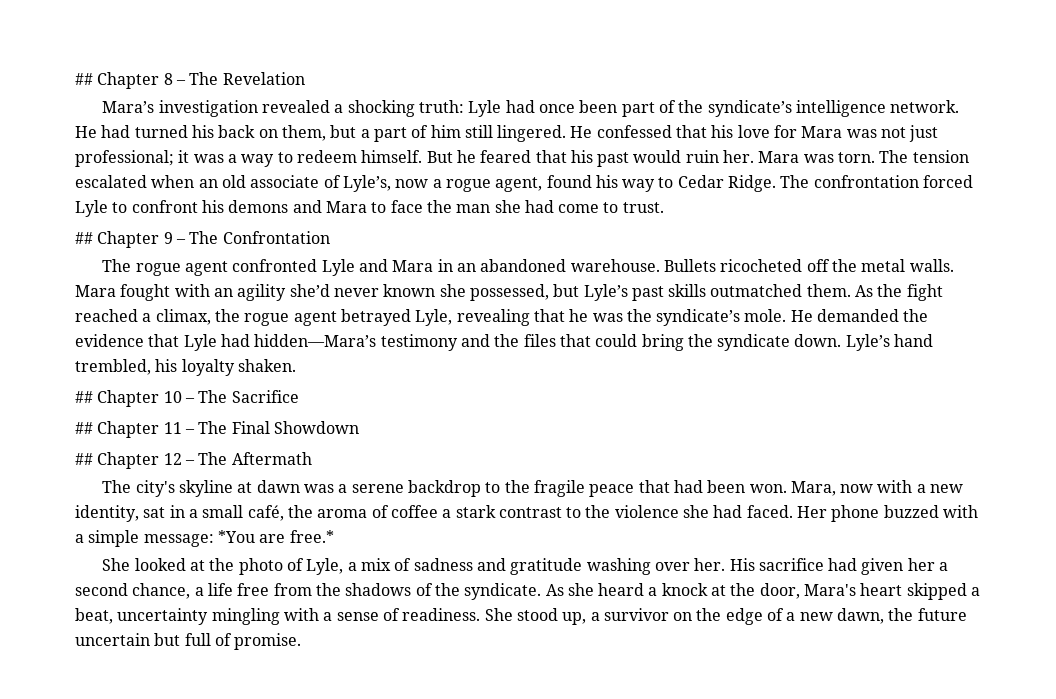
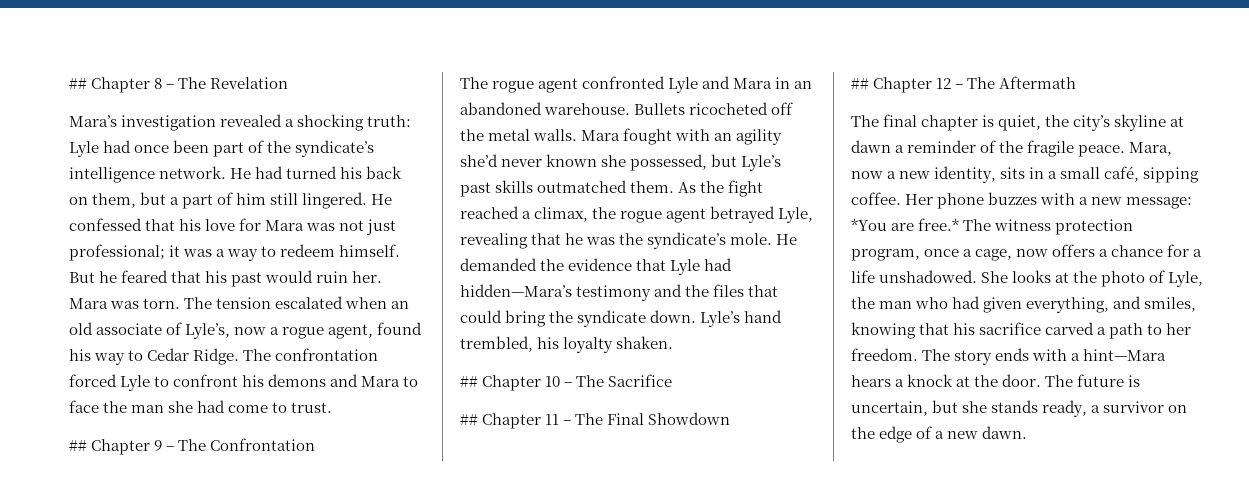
- The city's skyline at dawn was a serene backdrop to the fragile peace that had been won.
+ The final chapter is quiet, the city’s skyline at dawn a reminder of the fragile peace.
- Mara, now with a new identity, sat in a small café, the aroma of coffee a stark contrast to the violence she had faced.
+ Mara, now a new identity, sits in a small café, sipping coffee.
- Her phone buzzed with a simple message: *You are free.*
- She looked at the photo of Lyle, a mix of sadness and gratitude washing over her. His sacrifice had given her a second chance, a life free from the shadows of the syndicate. As she heard a knock at the door, Mara's heart skipped a beat, uncertainty mingling with a sense of readiness. She stood up, a survivor on the edge of a new dawn, the future uncertain but full of promise.
+ Her phone buzzes with a new message: *You are free.* The witness protection program, once a cage, now offers a chance for a life unshadowed. She looks at the photo of Lyle, the man who had given everything, and smiles, knowing that his sacrifice carved a path to her freedom. The story ends with a hint—Mara hears a knock at the door. The future is uncertain, but she stands ready, a survivor on the edge of a new dawn.

